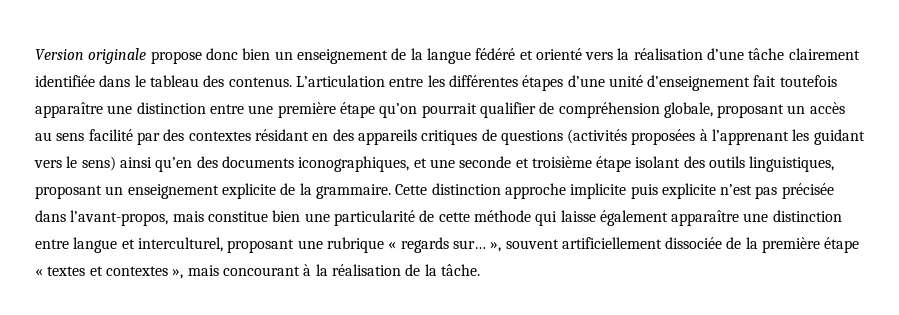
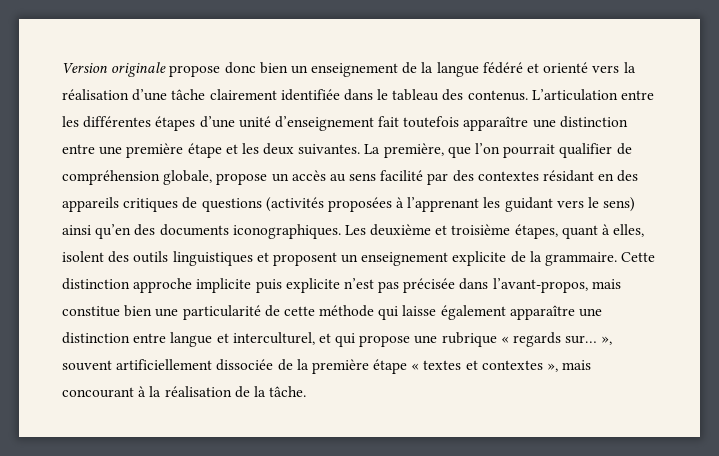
- L’articulation entre les différentes étapes d’une unité d’enseignement fait toutefois apparaître une distinction entre une première étape qu’on pourrait qualifier de compréhension globale, proposant un accès au sens facilité par des contextes résidant en des appareils critiques de questions (activités proposées à l’apprenant les guidant vers le sens) ainsi qu’en des documents iconographiques, et une seconde et troisième étape isolant des outils linguistiques, proposant un enseignement explicite de la grammaire.
+ L’articulation entre les différentes étapes d’une unité d’enseignement fait toutefois apparaître une distinction entre une première étape et les deux suivantes. La première, que l’on pourrait qualifier de compréhension globale, propose un accès au sens facilité par des contextes résidant en des appareils critiques de questions (activités proposées à l’apprenant les guidant vers le sens) ainsi qu’en des documents iconographiques. Les deuxième et troisième étapes, quant à elles, isolent des outils linguistiques et proposent un enseignement explicite de la grammaire.
- Cette distinction approche implicite puis explicite n’est pas précisée dans l’avant-propos, mais constitue bien une particularité de cette méthode qui laisse également apparaître une distinction entre langue et interculturel, proposant une rubrique « regards sur… », souvent artificiellement dissociée de la première étape « textes et contextes », mais concourant à la réalisation de la tâche.
+ Cette distinction approche implicite puis explicite n’est pas précisée dans l’avant-propos, mais constitue bien une particularité de cette méthode qui laisse également apparaître une distinction entre langue et interculturel, et qui propose une rubrique « regards sur… », souvent artificiellement dissociée de la première étape « textes et contextes », mais concourant à la réalisation de la tâche.

